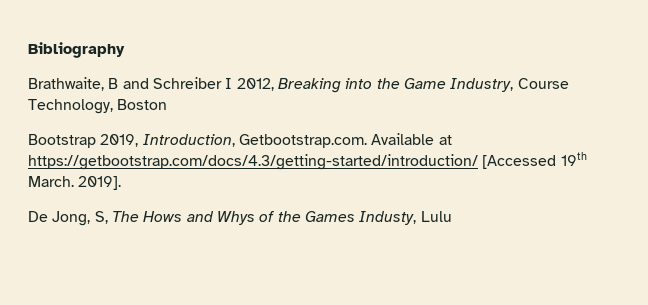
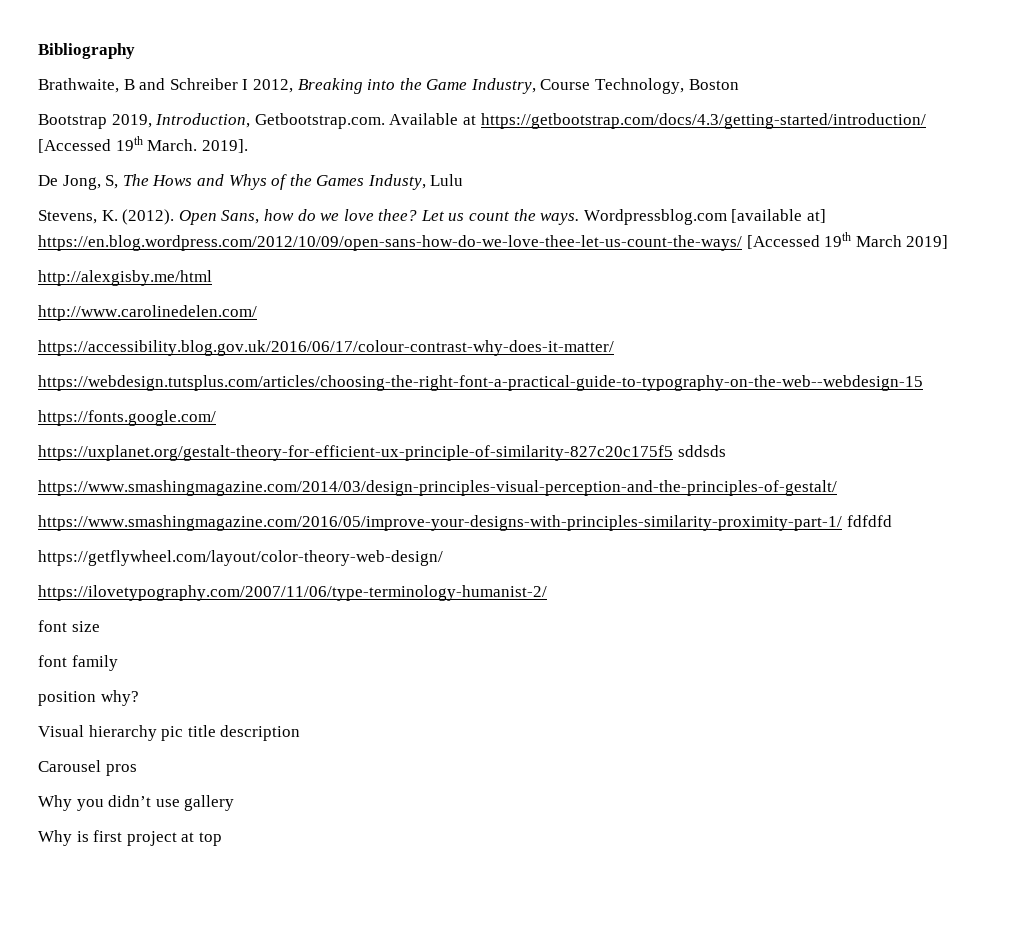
+ Stevens, K. (2012). Open Sans, how do we love thee? Let us count the ways. Wordpressblog.com [available at] https://en.blog.wordpress.com/2012/10/09/open-sans-how-do-we-love-thee-let-us-count-the-ways/ [Accessed 19th March 2019]
+ http://alexgisby.me/html
+ http://www.carolinedelen.com/
+ https://accessibility.blog.gov.uk/2016/06/17/colour-contrast-why-does-it-matter/
+ https://webdesign.tutsplus.com/articles/choosing-the-right-font-a-practical-guide-to-typography-on-the-web--webdesign-15
+ https://fonts.google.com/
+ https://uxplanet.org/gestalt-theory-for-efficient-ux-principle-of-similarity-827c20c175f5 sddsds
+ https://www.smashingmagazine.com/2014/03/design-principles-visual-perception-and-the-principles-of-gestalt/
+ https://www.smashingmagazine.com/2016/05/improve-your-designs-with-principles-similarity-proximity-part-1/ fdfdfd
+ https://getflywheel.com/layout/color-theory-web-design/
+ https://ilovetypography.com/2007/11/06/type-terminology-humanist-2/
+ font size
+ font family
+ position why?
+ Visual hierarchy pic title description
+ Carousel pros
+ Why you didn’t use gallery
+ Why is first project at top

